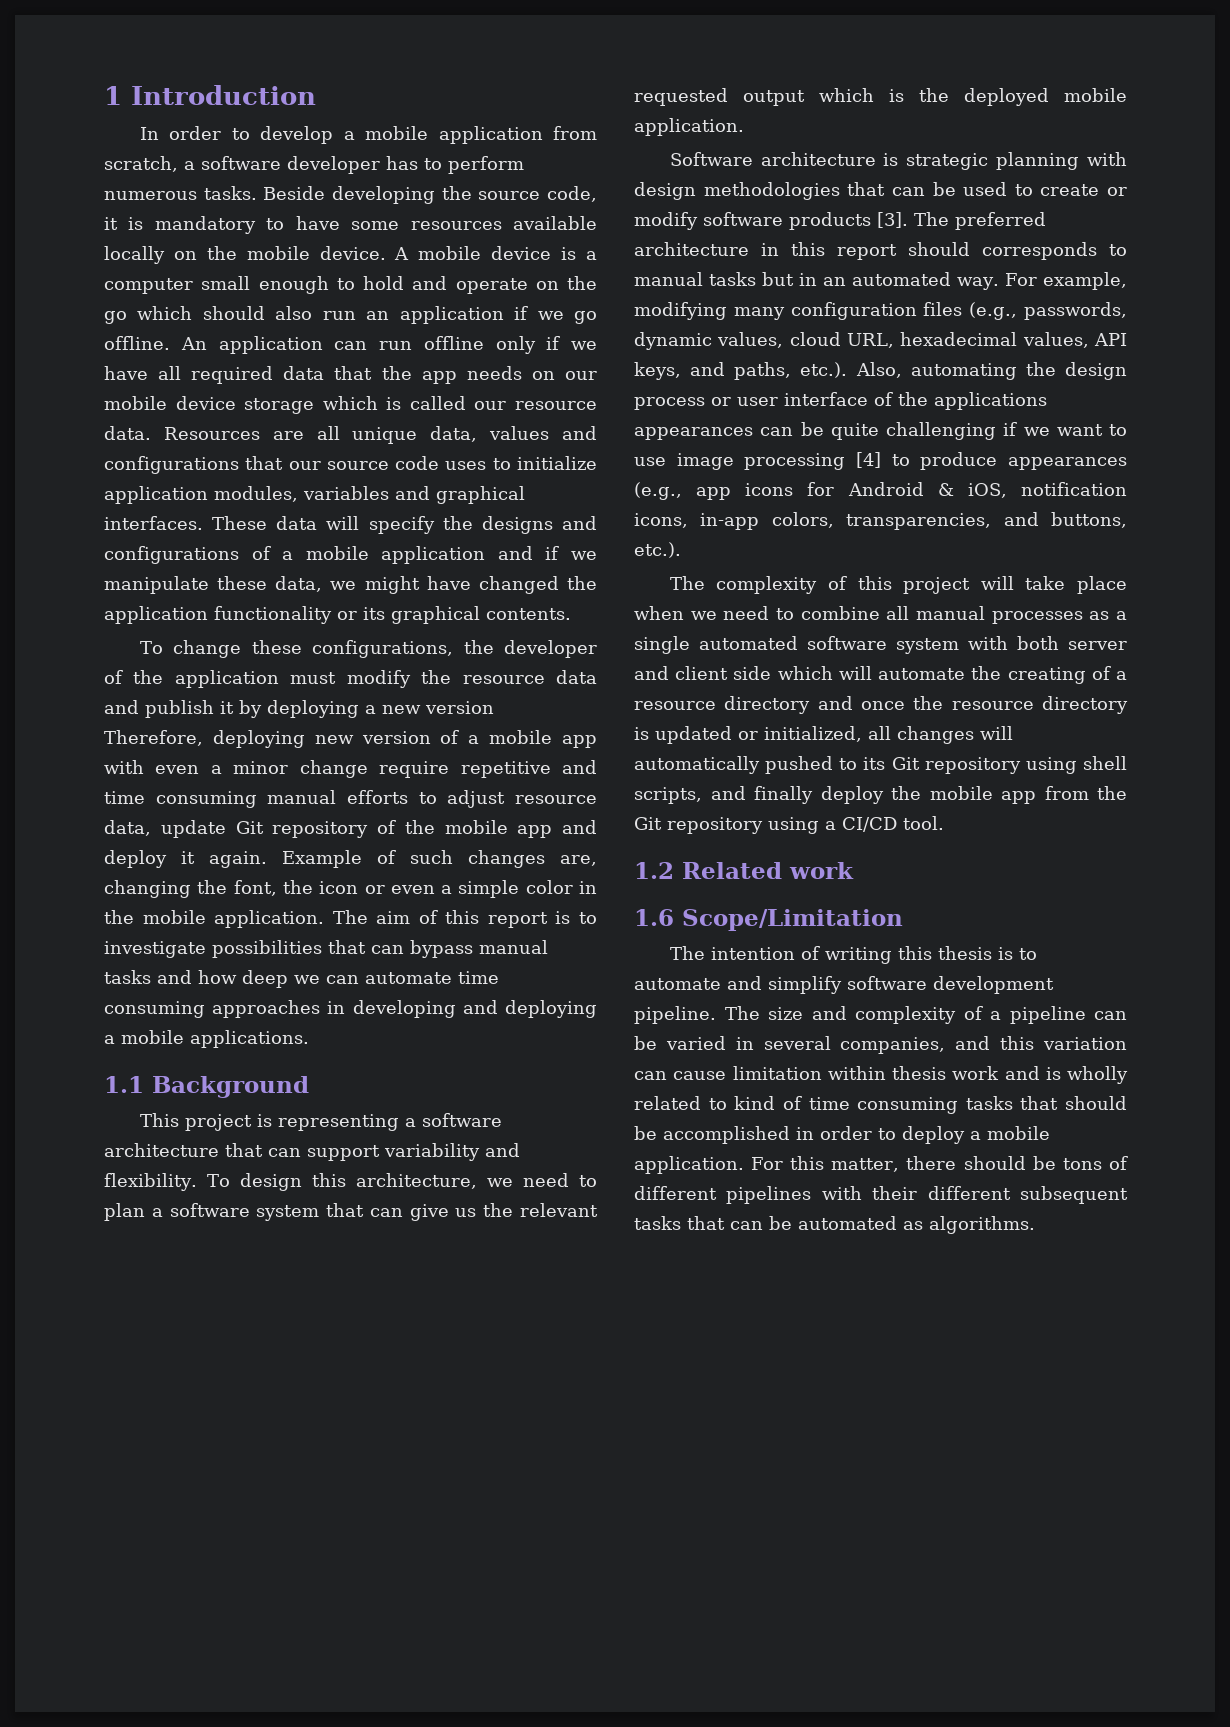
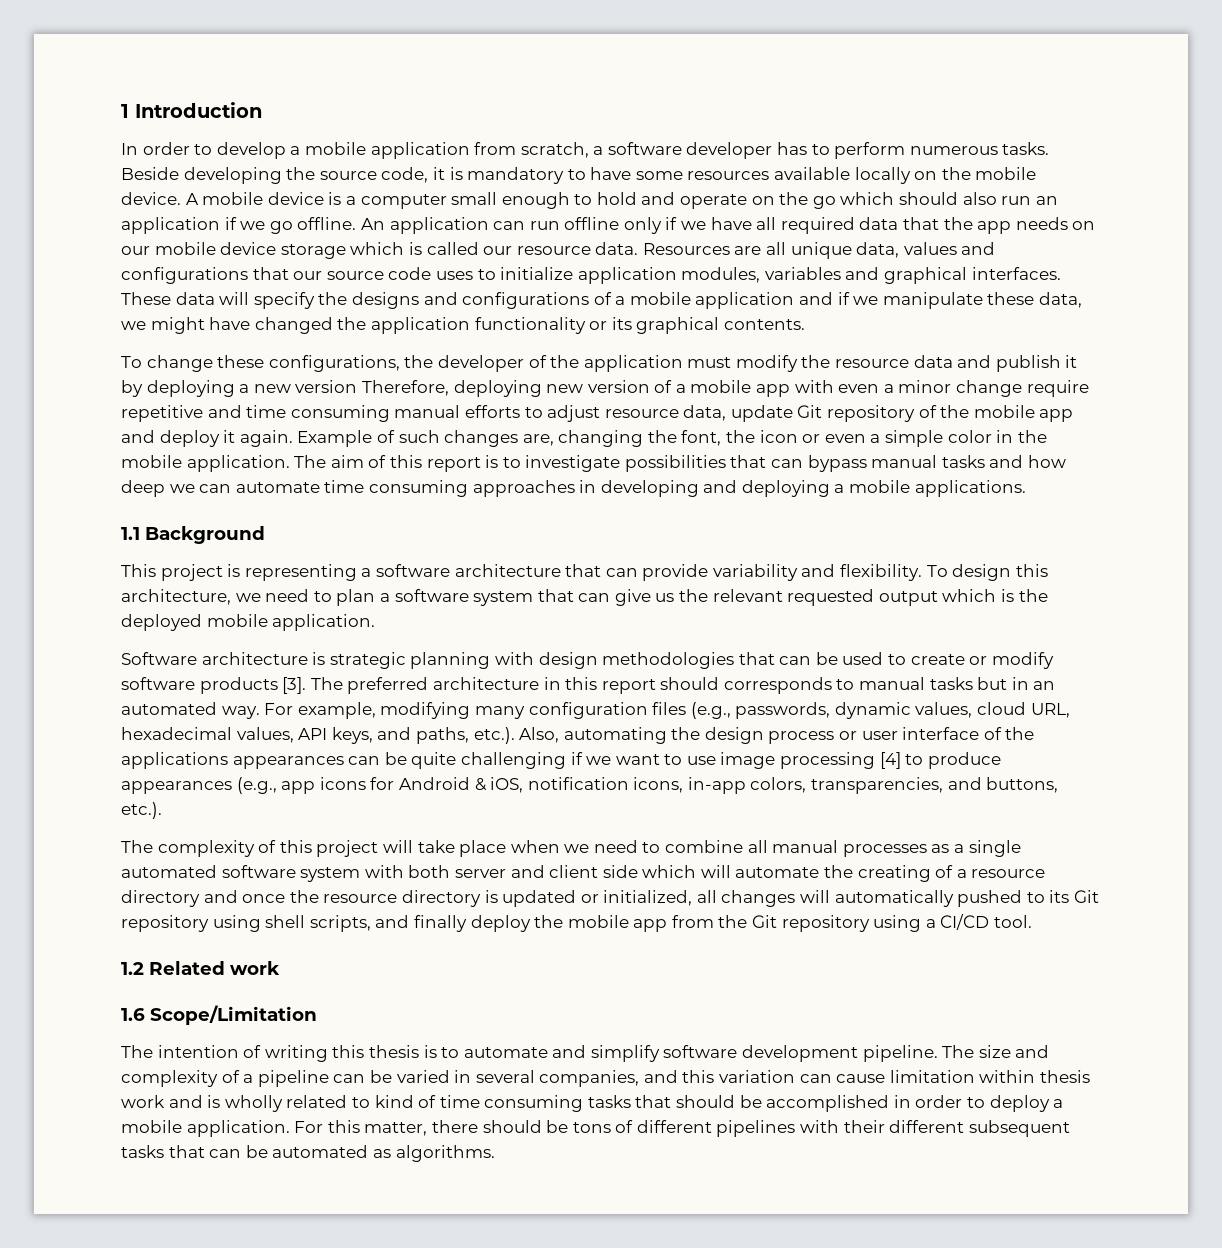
- This project is representing a software architecture that can support variability and flexibility.
+ This project is representing a software architecture that can provide variability and flexibility.

